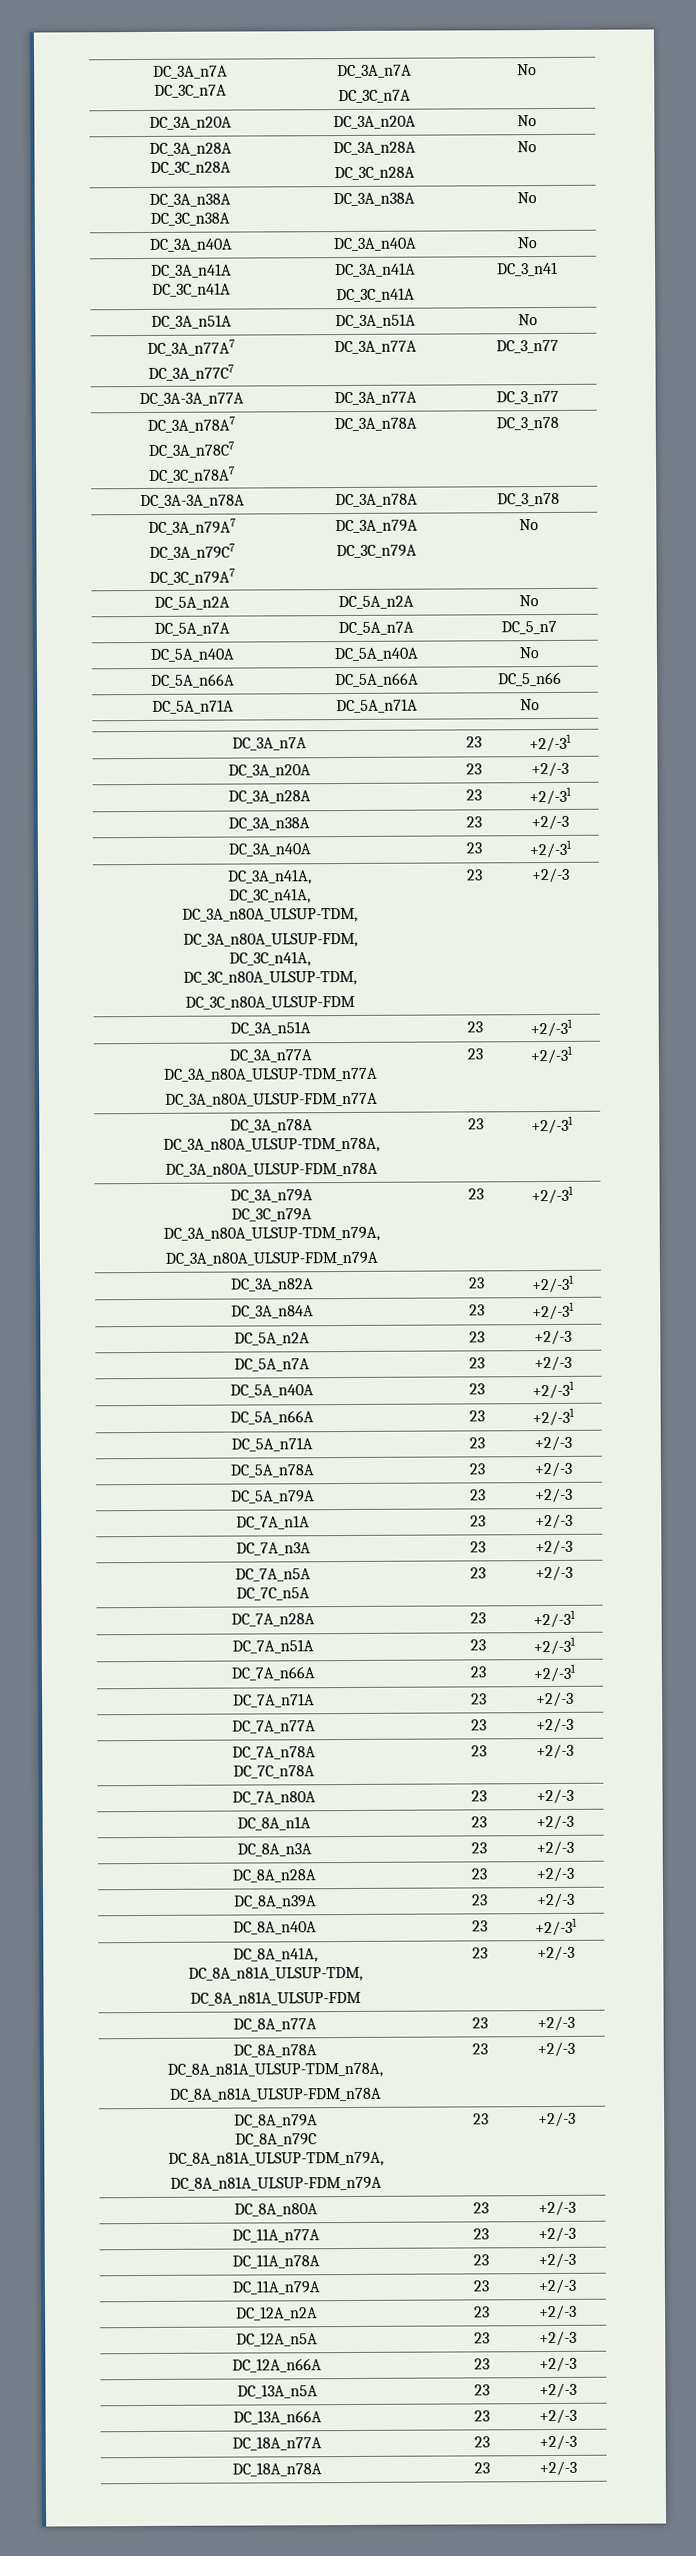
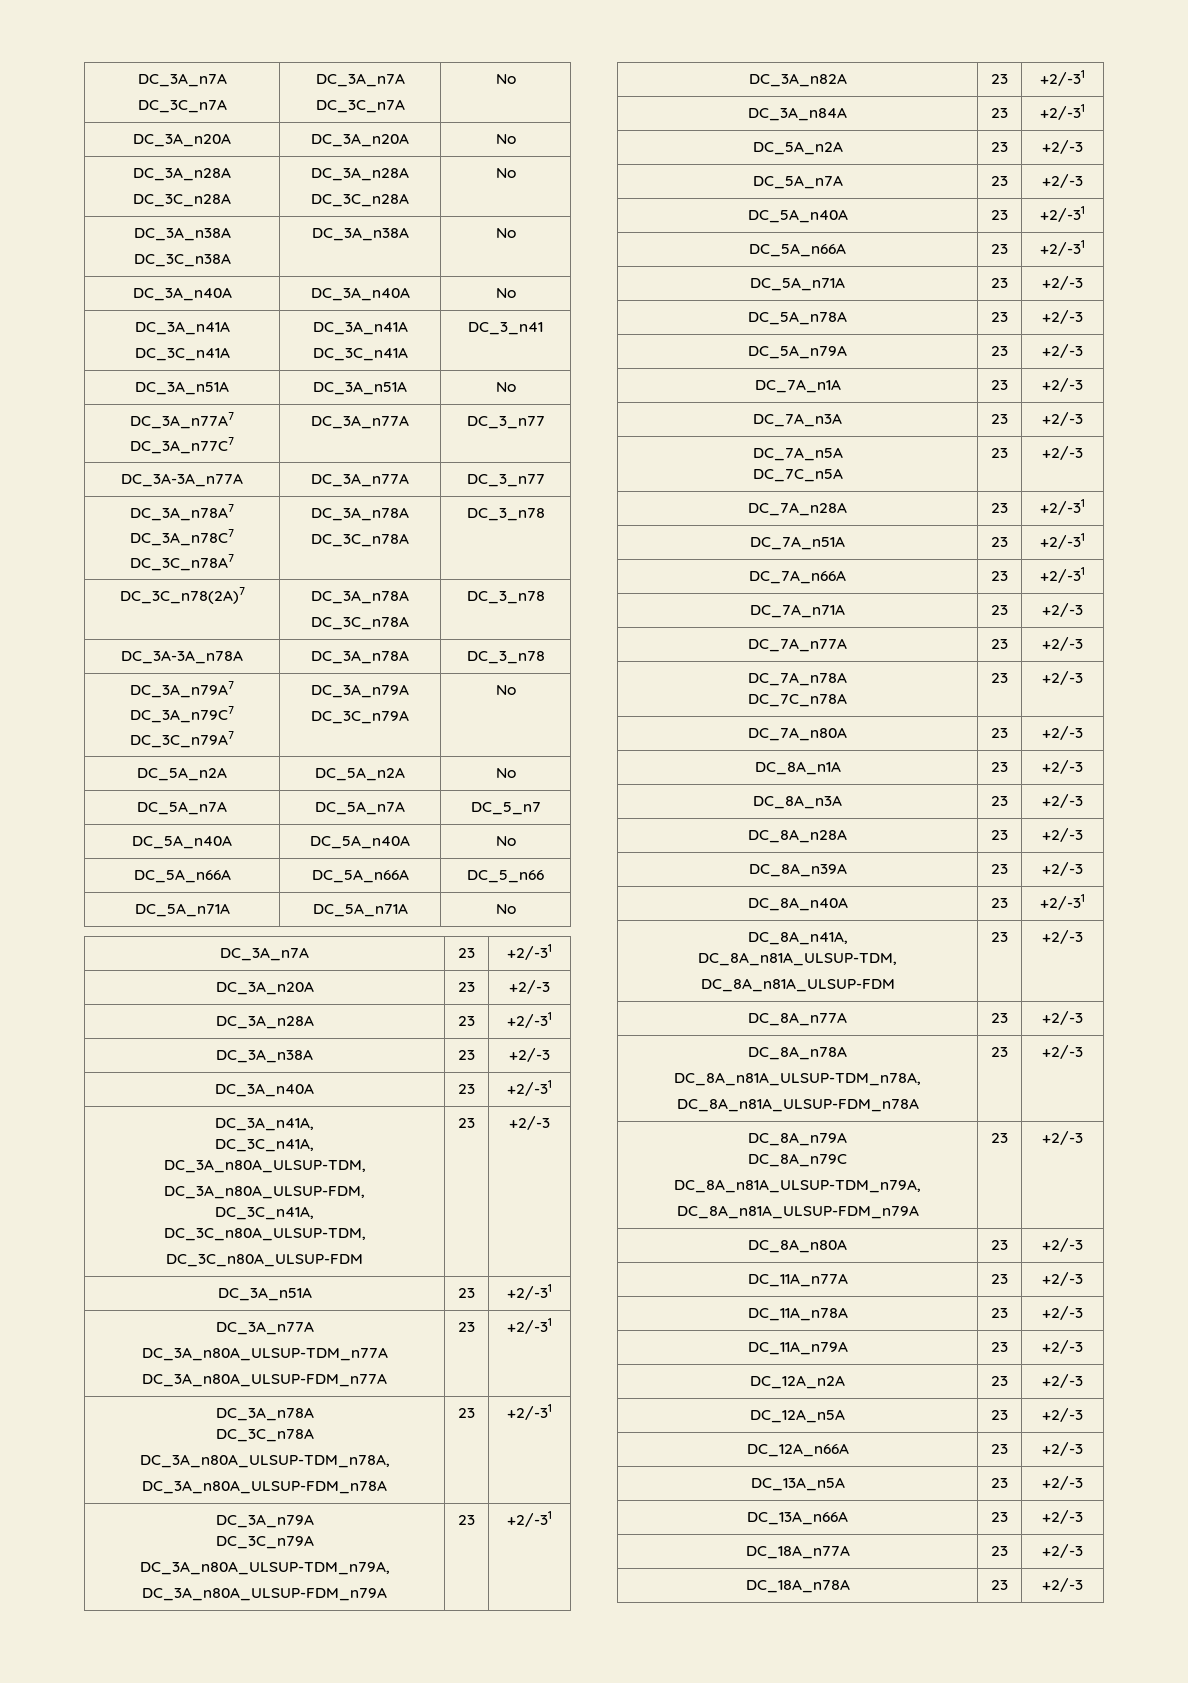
  DC_3A_n78A7
  DC_3A_n78C7
- DC_3C_n78A7 | DC_3A_n78A | DC_3_n78
+ DC_3C_n78A7 | DC_3A_n78A
+ DC_3C_n78A | DC_3_n78
+ DC_3C_n78(2A)7 | DC_3A_n78A
+ DC_3C_n78A | DC_3_n78
  DC_3A_n51A | 23 | +2/-31
  DC_3A_n77A
  DC_3A_n80A_ULSUP-TDM_n77A
  DC_3A_n80A_ULSUP-FDM_n77A | 23 | +2/-31
  DC_3A_n78A
+ DC_3C_n78A

